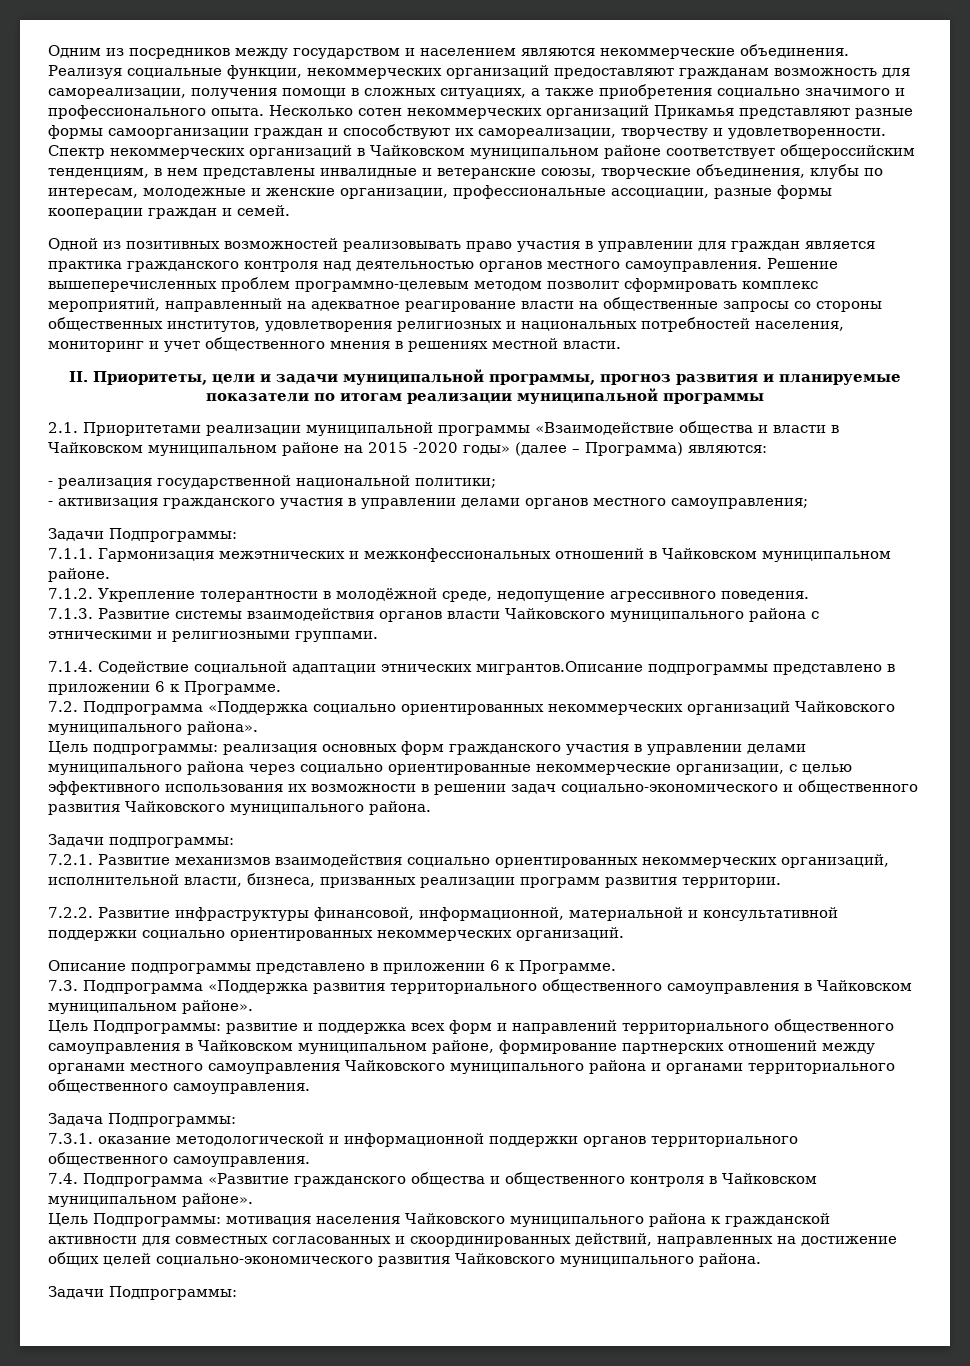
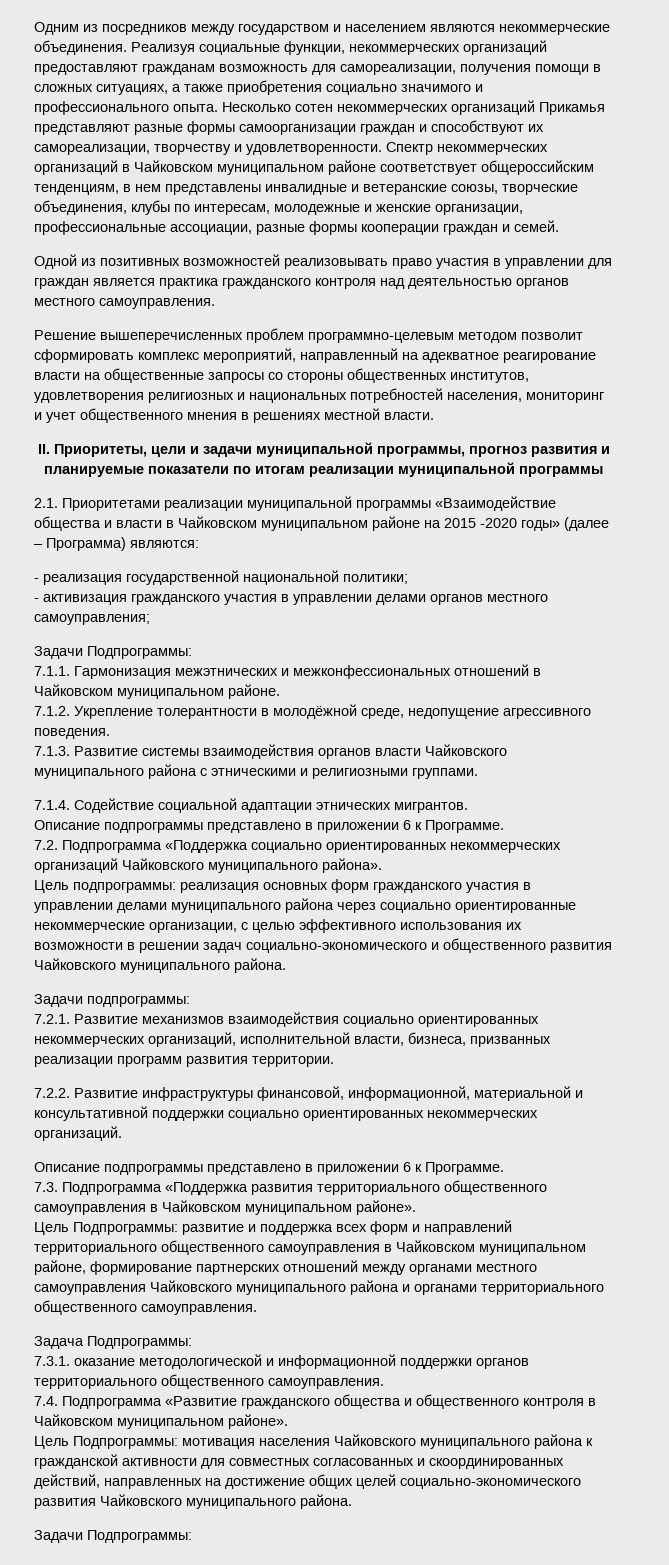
- Одной из позитивных возможностей реализовывать право участия в управлении для граждан является практика гражданского контроля над деятельностью органов местного самоуправления. Решение вышеперечисленных проблем программно-целевым методом позволит сформировать комплекс мероприятий, направленный на адекватное реагирование власти на общественные запросы со стороны общественных институтов, удовлетворения религиозных и национальных потребностей населения, мониторинг и учет общественного мнения в решениях местной власти.
+ Одной из позитивных возможностей реализовывать право участия в управлении для граждан является практика гражданского контроля над деятельностью органов местного самоуправления.
+ Решение вышеперечисленных проблем программно-целевым методом позволит сформировать комплекс мероприятий, направленный на адекватное реагирование власти на общественные запросы со стороны общественных институтов, удовлетворения религиозных и национальных потребностей населения, мониторинг и учет общественного мнения в решениях местной власти.
- 7.1.4. Содействие социальной адаптации этнических мигрантов.Описание подпрограммы представлено в приложении 6 к Программе.
+ 7.1.4. Содействие социальной адаптации этнических мигрантов.
+ Описание подпрограммы представлено в приложении 6 к Программе.

